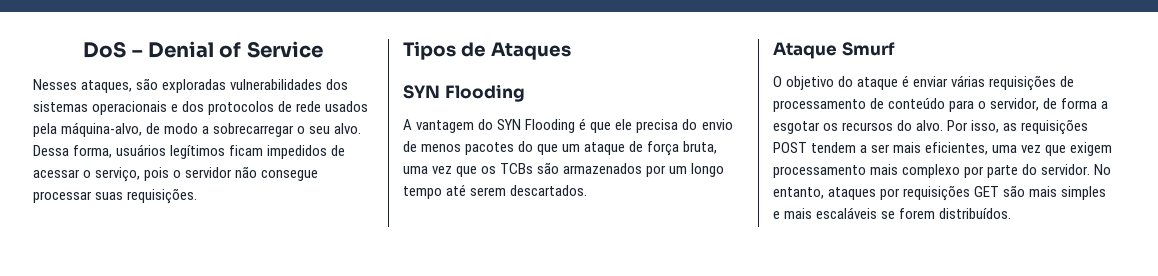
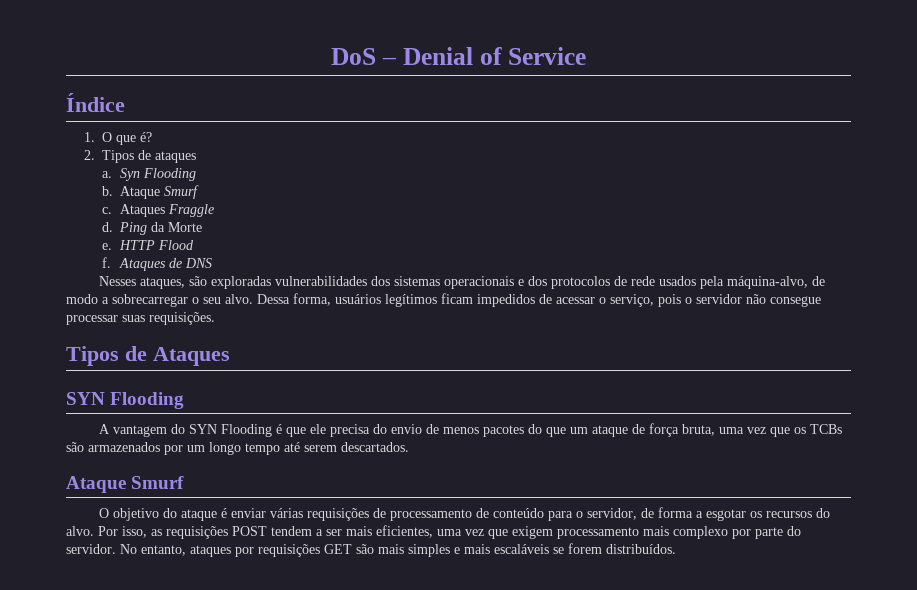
+ Índice
+ 1. O que é?
+ 2. Tipos de ataques
+ a. Syn Flooding
+ b. Ataque Smurf
+ c. Ataques Fraggle
+ d. Ping da Morte
+ e. HTTP Flood
+ f. Ataques de DNS

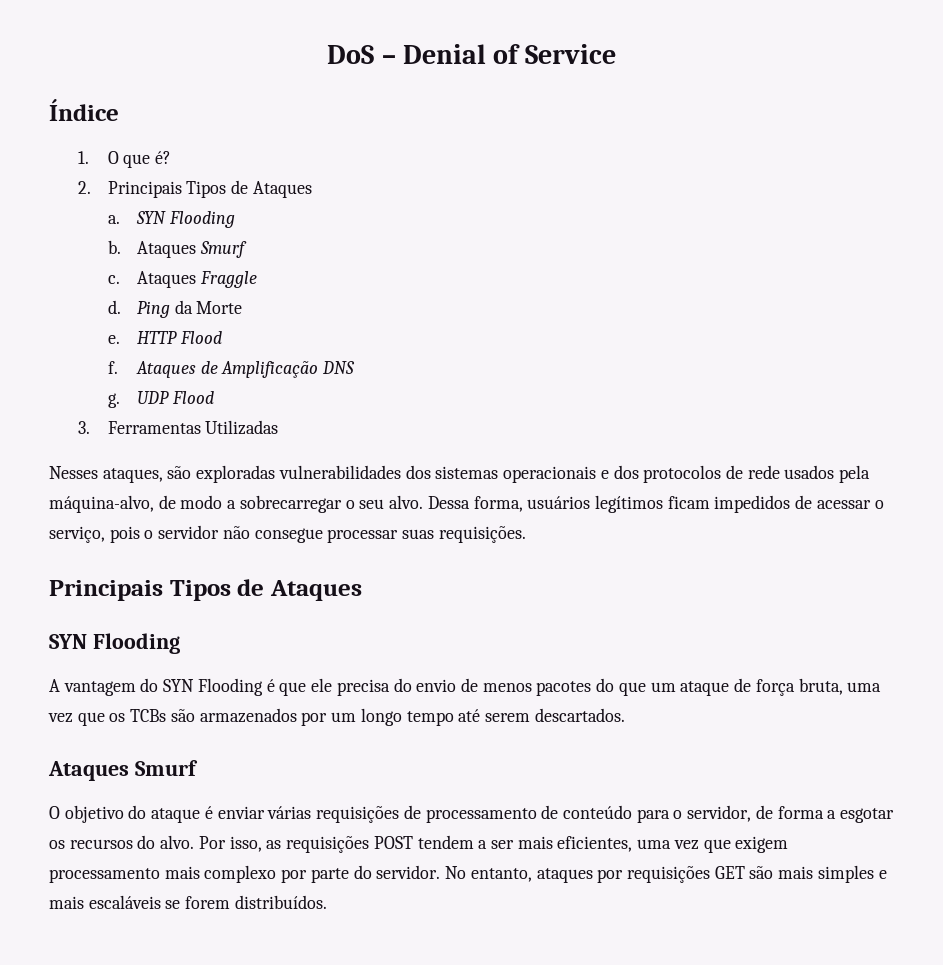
- 2. Tipos de ataques
+ 2. Principais Tipos de Ataques
- a. Syn Flooding
+ a. SYN Flooding
- b. Ataque Smurf
+ b. Ataques Smurf
- Ataques de DNS
+ Ataques de Amplificação DNS
+ g. UDP Flood
+ 3. Ferramentas Utilizadas
  Dessa forma, usuários legítimos ficam impedidos de acessar o serviço, pois o servidor não consegue processar suas requisições.
- Tipos de Ataques
+ Principais Tipos de Ataques
  A vantagem do SYN Flooding é que ele precisa do envio de menos pacotes do que um ataque de força bruta, uma vez que os TCBs são armazenados por um longo tempo até serem descartados.
- Ataque Smurf
+ Ataques Smurf

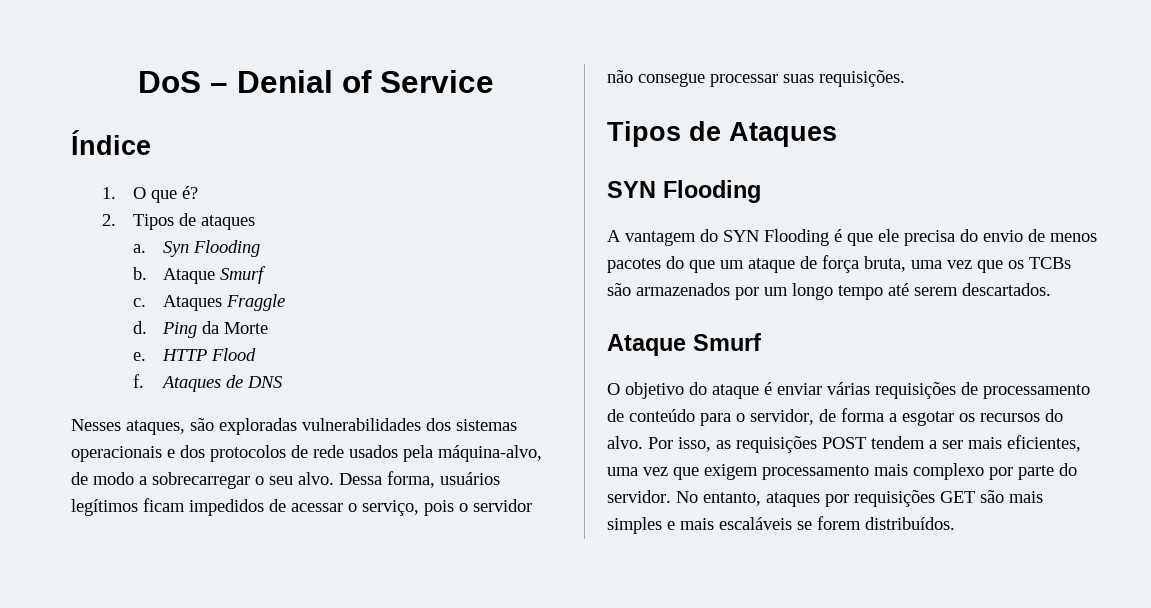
- 2. Principais Tipos de Ataques
+ 2. Tipos de ataques
- a. SYN Flooding
+ a. Syn Flooding
- b. Ataques Smurf
+ b. Ataque Smurf
- Ataques de Amplificação DNS
+ Ataques de DNS
- g. UDP Flood
- 3. Ferramentas Utilizadas
  Dessa forma, usuários legítimos ficam impedidos de acessar o serviço, pois o servidor não consegue processar suas requisições.
- Principais Tipos de Ataques
+ Tipos de Ataques
  A vantagem do SYN Flooding é que ele precisa do envio de menos pacotes do que um ataque de força bruta, uma vez que os TCBs são armazenados por um longo tempo até serem descartados.
- Ataques Smurf
+ Ataque Smurf

